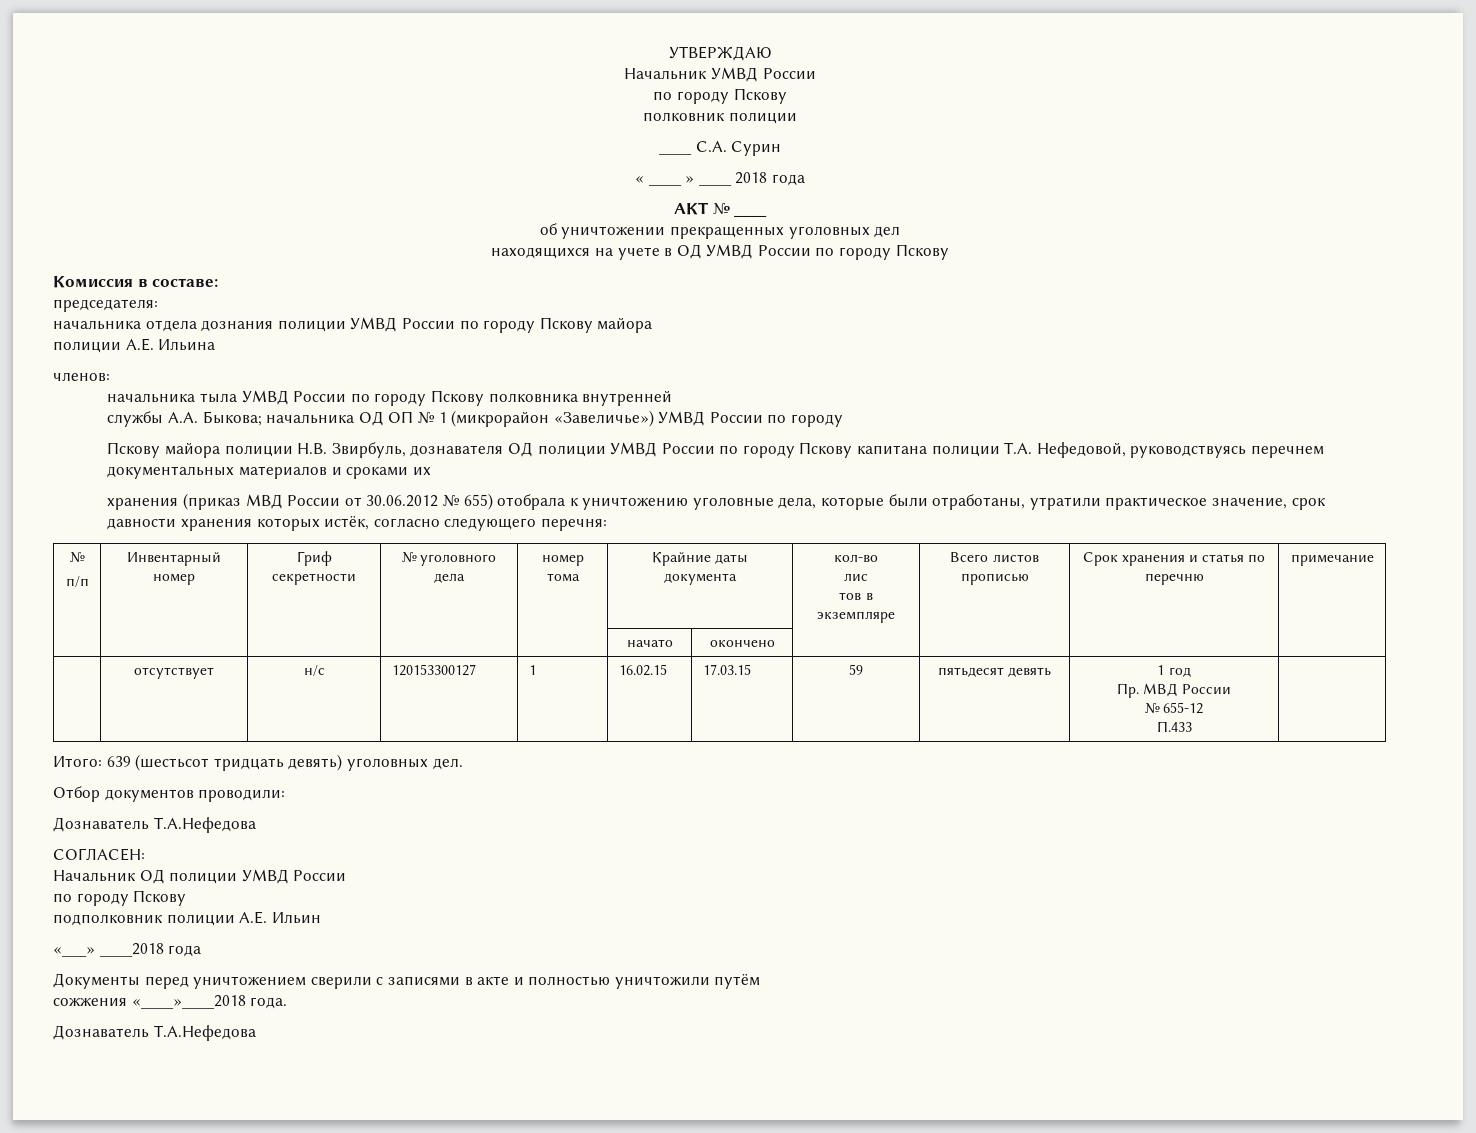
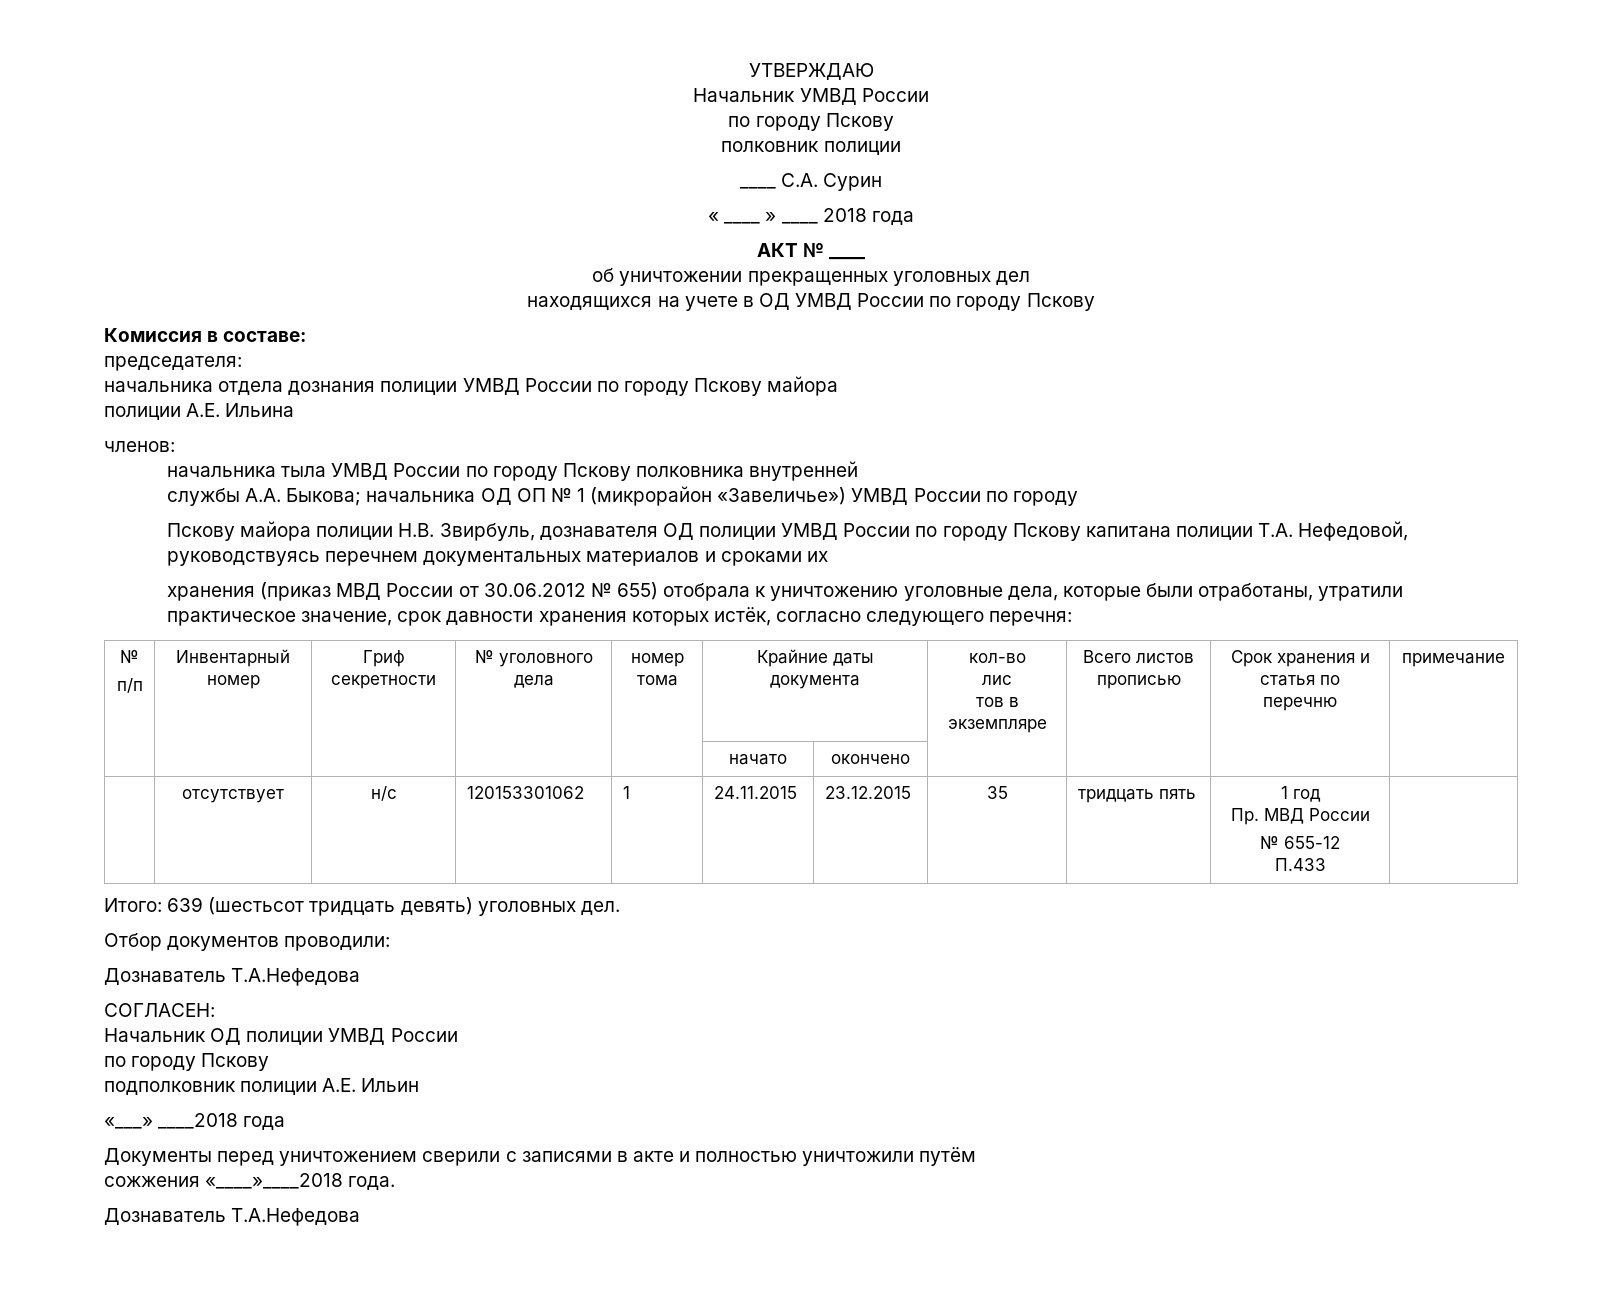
- | отсутствует | н/с | 120153300127 | 1 | 16.02.15 | 17.03.15 | 59 | пятьдесят девять | 1 год
+ | отсутствует | н/с | 120153301062 | 1 | 24.11.2015 | 23.12.2015 | 35 | тридцать пять | 1 год

